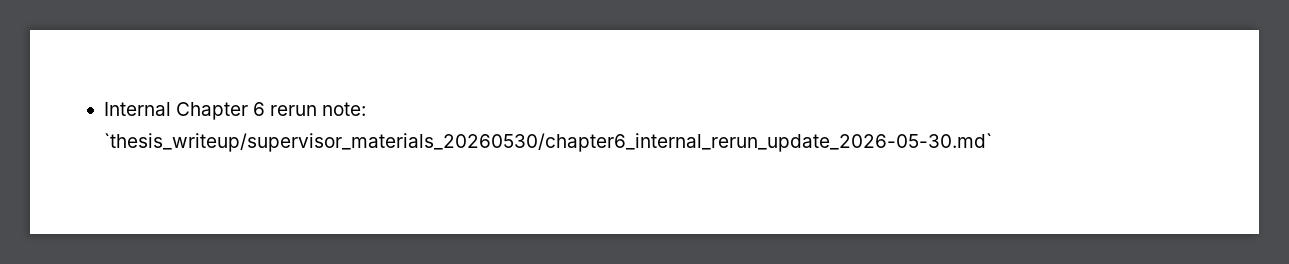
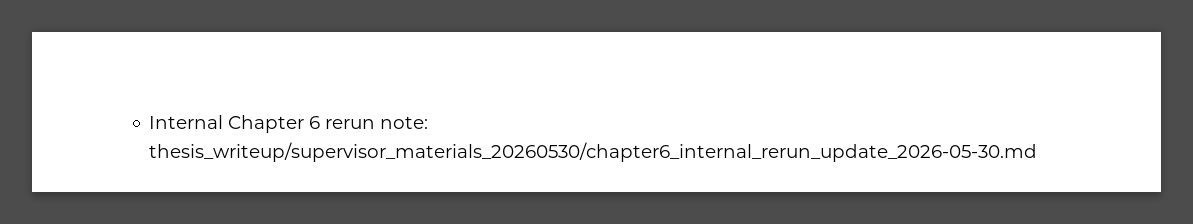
- Internal Chapter 6 rerun note: `thesis_writeup/supervisor_materials_20260530/chapter6_internal_rerun_update_2026-05-30.md`
+ Internal Chapter 6 rerun note: thesis_writeup/supervisor_materials_20260530/chapter6_internal_rerun_update_2026-05-30.md

